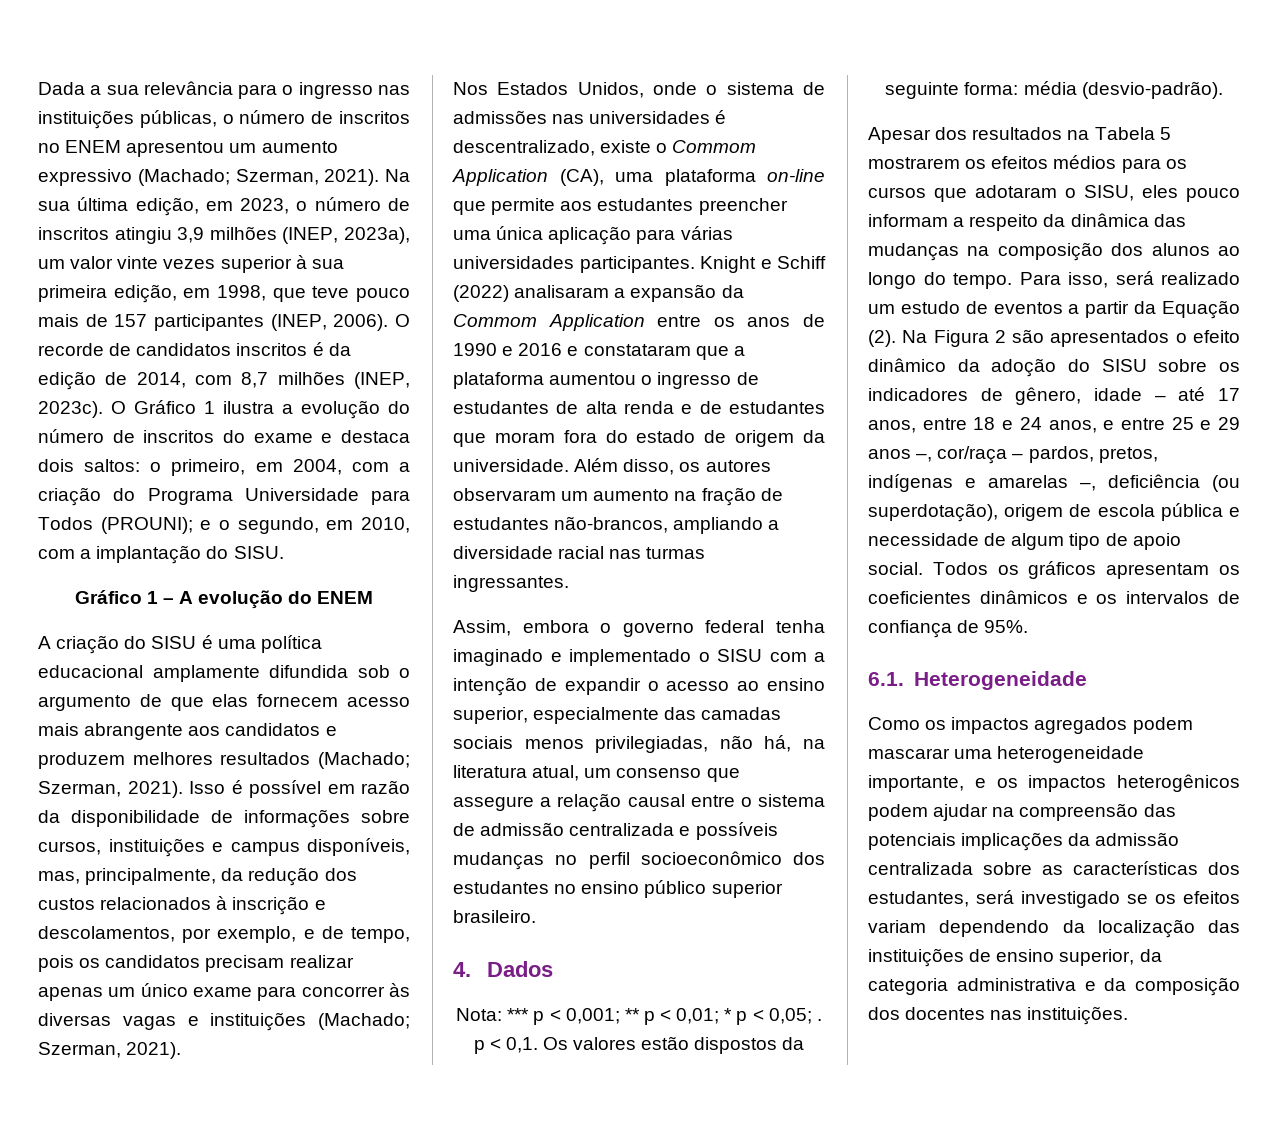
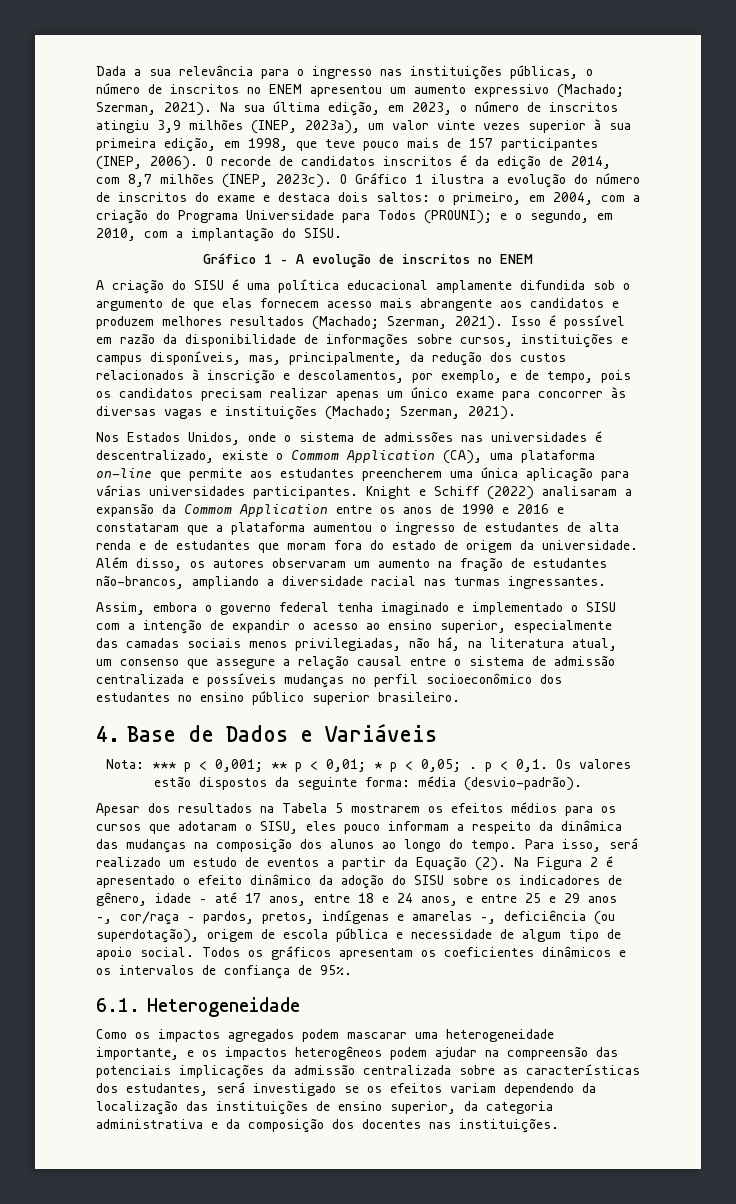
- Gráfico 1 – A evolução do ENEM
+ Gráfico 1 – A evolução de inscritos no ENEM
- Nos Estados Unidos, onde o sistema de admissões nas universidades é descentralizado, existe o Commom Application (CA), uma plataforma on-line que permite aos estudantes preencher uma única aplicação para várias universidades participantes.
+ Nos Estados Unidos, onde o sistema de admissões nas universidades é descentralizado, existe o Commom Application (CA), uma plataforma on-line que permite aos estudantes preencherem uma única aplicação para várias universidades participantes.
- 4. Dados
+ 4. Base de Dados e Variáveis
- Na Figura 2 são apresentados o efeito dinâmico da adoção do SISU sobre os indicadores de gênero, idade – até 17 anos, entre 18 e 24 anos, e entre 25 e 29 anos –, cor/raça – pardos, pretos, indígenas e amarelas –, deficiência (ou superdotação), origem de escola pública e necessidade de algum tipo de apoio social.
+ Na Figura 2 é apresentado o efeito dinâmico da adoção do SISU sobre os indicadores de gênero, idade – até 17 anos, entre 18 e 24 anos, e entre 25 e 29 anos –, cor/raça – pardos, pretos, indígenas e amarelas –, deficiência (ou superdotação), origem de escola pública e necessidade de algum tipo de apoio social.
- Como os impactos agregados podem mascarar uma heterogeneidade importante, e os impactos heterogênicos podem ajudar na compreensão das potenciais implicações da admissão centralizada sobre as características dos estudantes, será investigado se os efeitos variam dependendo da localização das instituições de ensino superior, da categoria administrativa e da composição dos docentes nas instituições.
+ Como os impactos agregados podem mascarar uma heterogeneidade importante, e os impactos heterogêneos podem ajudar na compreensão das potenciais implicações da admissão centralizada sobre as características dos estudantes, será investigado se os efeitos variam dependendo da localização das instituições de ensino superior, da categoria administrativa e da composição dos docentes nas instituições.

